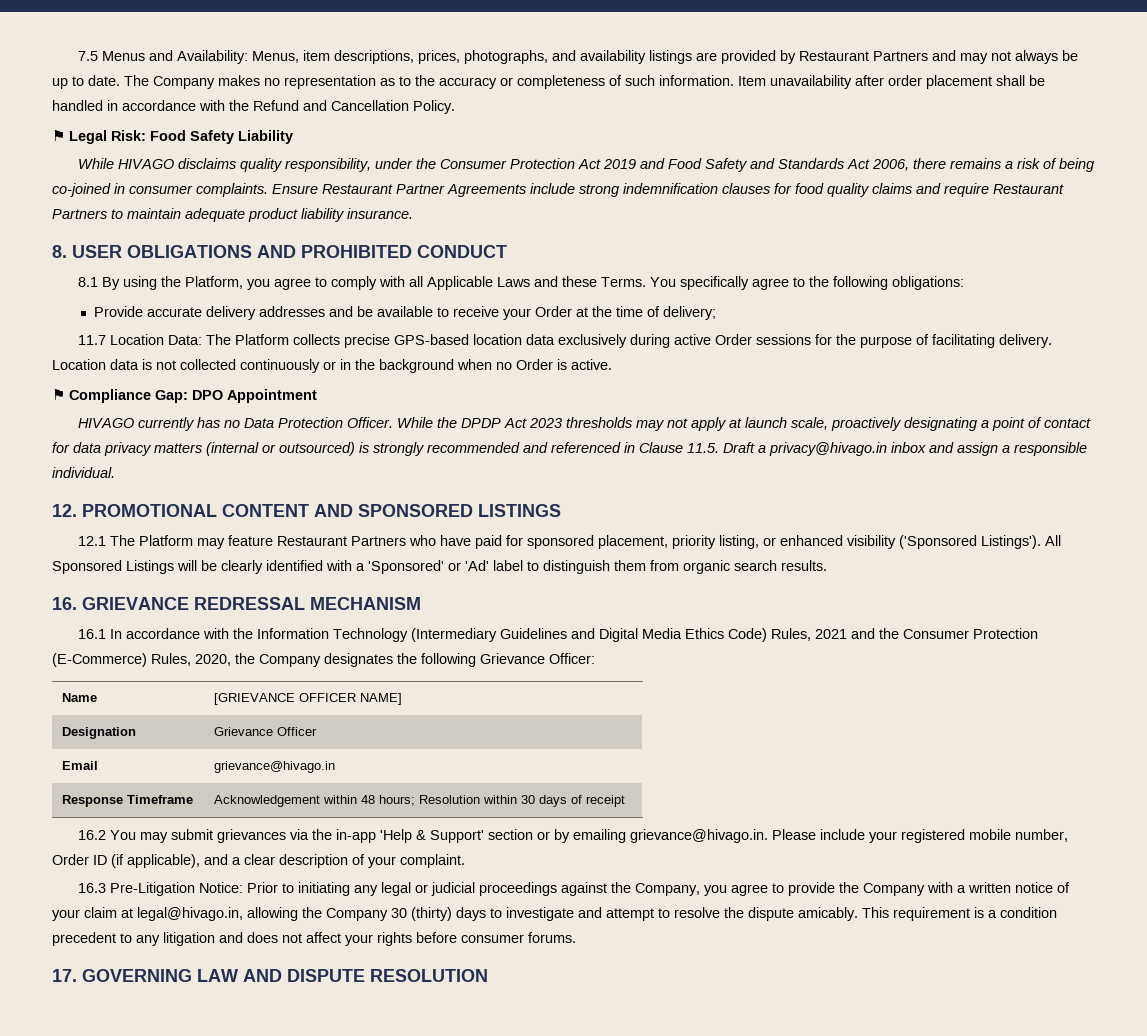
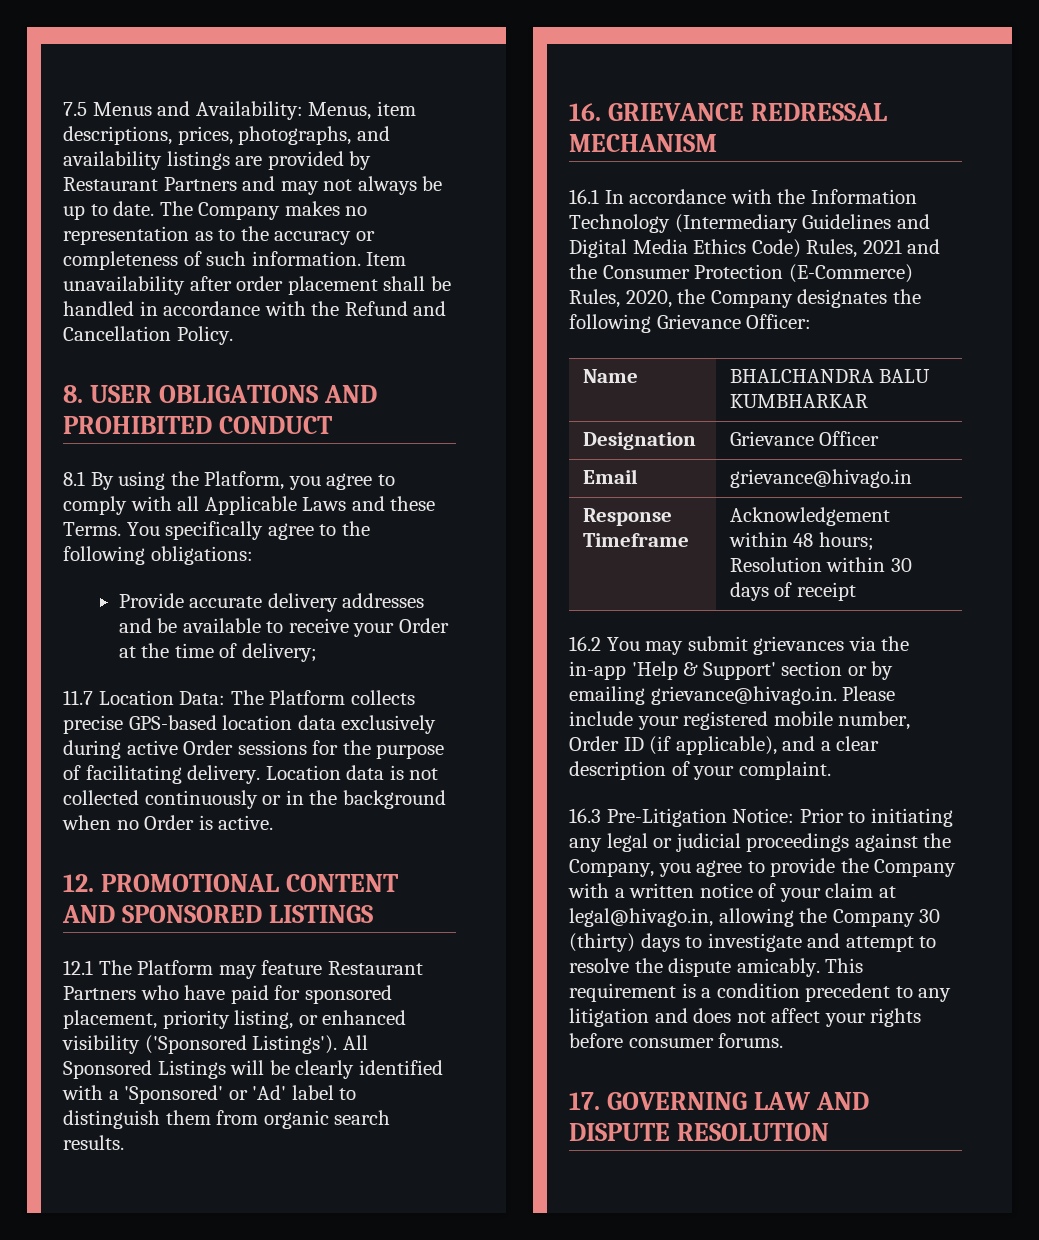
- ⚑ Legal Risk: Food Safety Liability
- While HIVAGO disclaims quality responsibility, under the Consumer Protection Act 2019 and Food Safety and Standards Act 2006, there remains a risk of being co-joined in consumer complaints. Ensure Restaurant Partner Agreements include strong indemnification clauses for food quality claims and require Restaurant Partners to maintain adequate product liability insurance.
- ⚑ Compliance Gap: DPO Appointment
- HIVAGO currently has no Data Protection Officer. While the DPDP Act 2023 thresholds may not apply at launch scale, proactively designating a point of contact for data privacy matters (internal or outsourced) is strongly recommended and referenced in Clause 11.5. Draft a privacy@hivago.in inbox and assign a responsible individual.
- Name | [GRIEVANCE OFFICER NAME]
+ Name | BHALCHANDRA BALU KUMBHARKAR

